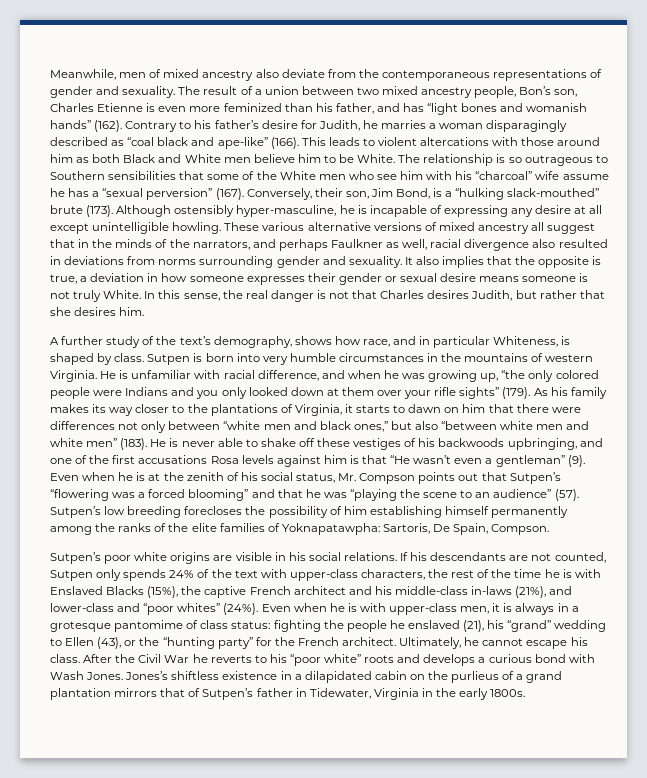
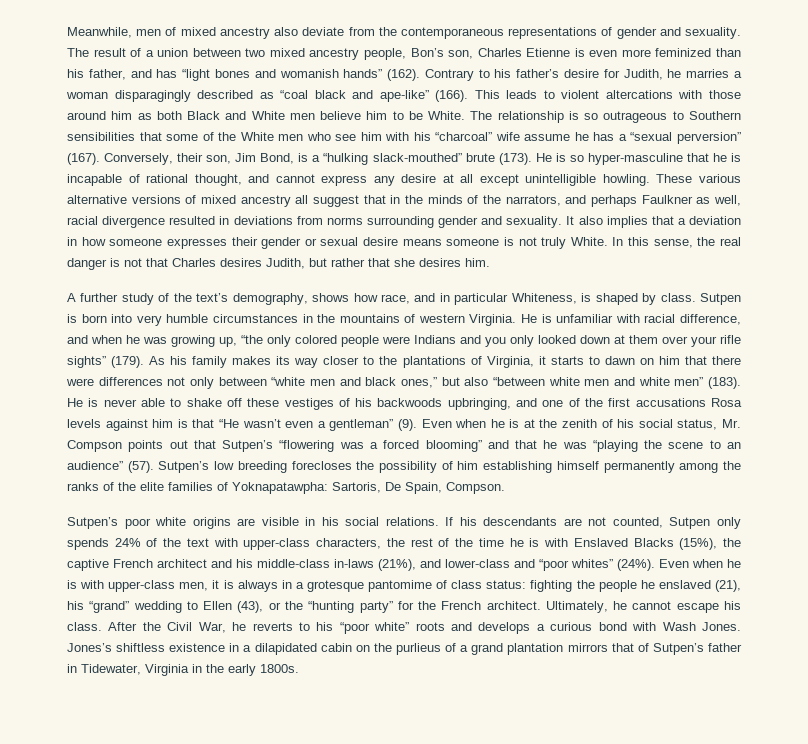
- Although ostensibly hyper-masculine, he is incapable of expressing any desire at all except unintelligible howling.
+ He is so hyper-masculine that he is incapable of rational thought, and cannot express any desire at all except unintelligible howling.
- These various alternative versions of mixed ancestry all suggest that in the minds of the narrators, and perhaps Faulkner as well, racial divergence also resulted in deviations from norms surrounding gender and sexuality.
+ These various alternative versions of mixed ancestry all suggest that in the minds of the narrators, and perhaps Faulkner as well, racial divergence resulted in deviations from norms surrounding gender and sexuality.
- It also implies that the opposite is true, a deviation in how someone expresses their gender or sexual desire means someone is not truly White.
+ It also implies that a deviation in how someone expresses their gender or sexual desire means someone is not truly White.
- After the Civil War he reverts to his “poor white” roots and develops a curious bond with Wash Jones.
+ After the Civil War, he reverts to his “poor white” roots and develops a curious bond with Wash Jones.

